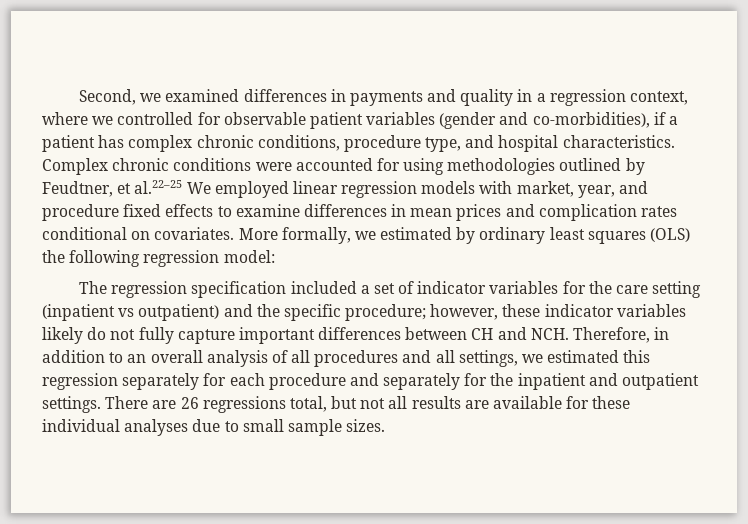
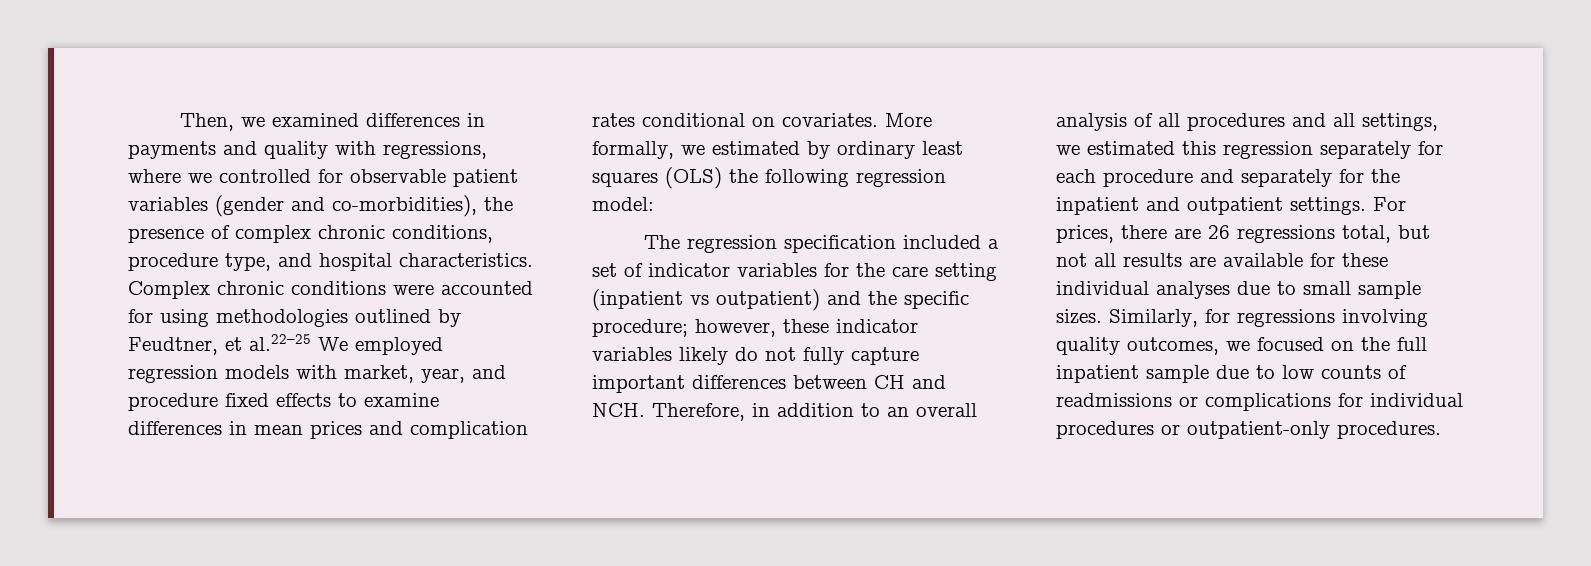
- Second, we examined differences in payments and quality in a regression context, where we controlled for observable patient variables (gender and co-morbidities), if a patient has complex chronic conditions, procedure type, and hospital characteristics.
+ Then, we examined differences in payments and quality with regressions, where we controlled for observable patient variables (gender and co-morbidities), the presence of complex chronic conditions, procedure type, and hospital characteristics.
- Complex chronic conditions were accounted for using methodologies outlined by Feudtner, et al.22–25 We employed linear regression models with market, year, and procedure fixed effects to examine differences in mean prices and complication rates conditional on covariates.
+ Complex chronic conditions were accounted for using methodologies outlined by Feudtner, et al.22–25 We employed regression models with market, year, and procedure fixed effects to examine differences in mean prices and complication rates conditional on covariates.
- There are 26 regressions total, but not all results are available for these individual analyses due to small sample sizes.
+ For prices, there are 26 regressions total, but not all results are available for these individual analyses due to small sample sizes.
+ Similarly, for regressions involving quality outcomes, we focused on the full inpatient sample due to low counts of readmissions or complications for individual procedures or outpatient-only procedures.

